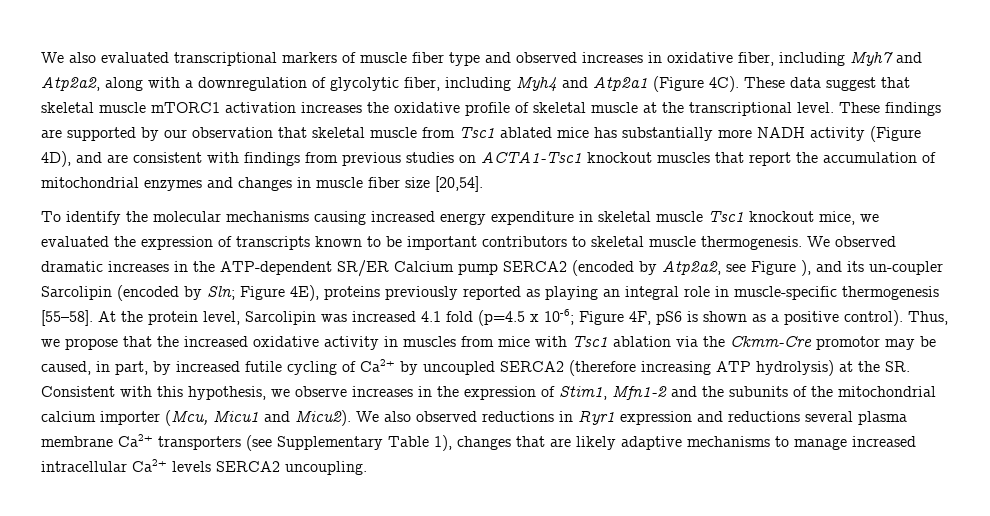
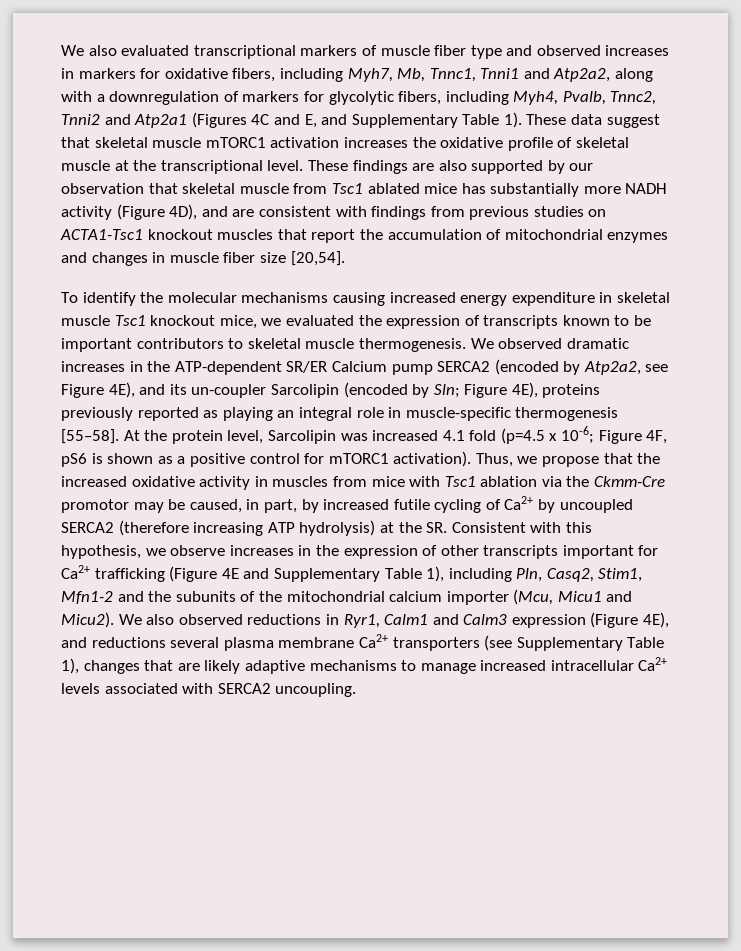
- We also evaluated transcriptional markers of muscle fiber type and observed increases in oxidative fiber, including Myh7 and Atp2a2, along with a downregulation of glycolytic fiber, including Myh4 and Atp2a1 (Figure 4C).
+ We also evaluated transcriptional markers of muscle fiber type and observed increases in markers for oxidative fibers, including Myh7, Mb, Tnnc1, Tnni1 and Atp2a2, along with a downregulation of markers for glycolytic fibers, including Myh4, Pvalb, Tnnc2, Tnni2 and Atp2a1 (Figures 4C and E, and Supplementary Table 1).
- These findings are supported by our observation that skeletal muscle from Tsc1 ablated mice has substantially more NADH activity (Figure 4D), and are consistent with findings from previous studies on ACTA1-Tsc1 knockout muscles that report the accumulation of mitochondrial enzymes and changes in muscle fiber size [20,54].
+ These findings are also supported by our observation that skeletal muscle from Tsc1 ablated mice has substantially more NADH activity (Figure 4D), and are consistent with findings from previous studies on ACTA1-Tsc1 knockout muscles that report the accumulation of mitochondrial enzymes and changes in muscle fiber size [20,54].
- We observed dramatic increases in the ATP-dependent SR/ER Calcium pump SERCA2 (encoded by Atp2a2, see Figure ), and its un-coupler Sarcolipin (encoded by Sln; Figure 4E), proteins previously reported as playing an integral role in muscle-specific thermogenesis [55–58].
+ We observed dramatic increases in the ATP-dependent SR/ER Calcium pump SERCA2 (encoded by Atp2a2, see Figure 4E), and its un-coupler Sarcolipin (encoded by Sln; Figure 4E), proteins previously reported as playing an integral role in muscle-specific thermogenesis [55–58].
- At the protein level, Sarcolipin was increased 4.1 fold (p=4.5 x 10-6; Figure 4F, pS6 is shown as a positive control).
+ At the protein level, Sarcolipin was increased 4.1 fold (p=4.5 x 10-6; Figure 4F, pS6 is shown as a positive control for mTORC1 activation).
- Thus, we propose that the increased oxidative activity in muscles from mice with Tsc1 ablation via the Ckmm-Cre promotor may be caused, in part, by increased futile cycling of Ca2+ by uncoupled SERCA2 (therefore increasing ATP hydrolysis) at the SR. Consistent with this hypothesis, we observe increases in the expression of Stim1, Mfn1-2 and the subunits of the mitochondrial calcium importer (Mcu, Micu1 and Micu2).
+ Thus, we propose that the increased oxidative activity in muscles from mice with Tsc1 ablation via the Ckmm-Cre promotor may be caused, in part, by increased futile cycling of Ca2+ by uncoupled SERCA2 (therefore increasing ATP hydrolysis) at the SR. Consistent with this hypothesis, we observe increases in the expression of other transcripts important for Ca2+ trafficking (Figure 4E and Supplementary Table 1), including Pln, Casq2, Stim1, Mfn1-2 and the subunits of the mitochondrial calcium importer (Mcu, Micu1 and Micu2).
- We also observed reductions in Ryr1 expression and reductions several plasma membrane Ca2+ transporters (see Supplementary Table 1), changes that are likely adaptive mechanisms to manage increased intracellular Ca2+ levels SERCA2 uncoupling.
+ We also observed reductions in Ryr1, Calm1 and Calm3 expression (Figure 4E), and reductions several plasma membrane Ca2+ transporters (see Supplementary Table 1), changes that are likely adaptive mechanisms to manage increased intracellular Ca2+ levels associated with SERCA2 uncoupling.

